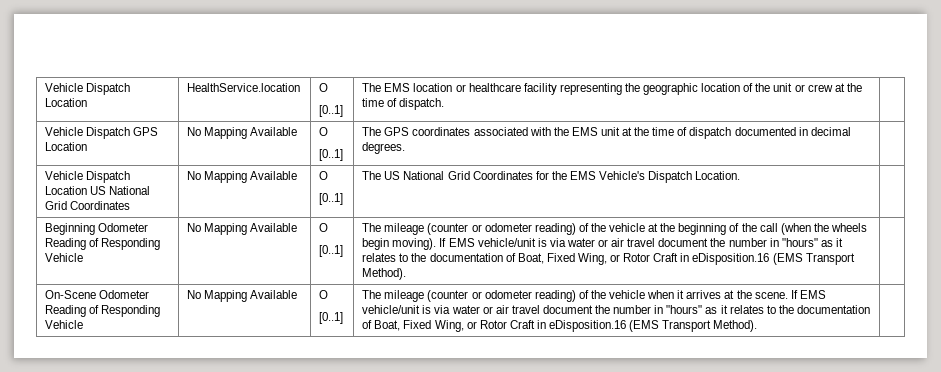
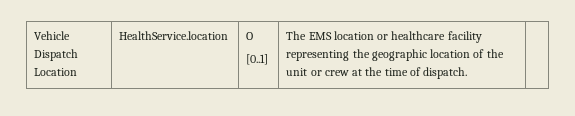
- Vehicle Dispatch GPS Location | No Mapping Available | O
- [0..1] | The GPS coordinates associated with the EMS unit at the time of dispatch documented in decimal degrees. |
- Vehicle Dispatch Location US National Grid Coordinates | No Mapping Available | O
- [0..1] | The US National Grid Coordinates for the EMS Vehicle's Dispatch Location. |
- Beginning Odometer Reading of Responding Vehicle | No Mapping Available | O
- [0..1] | The mileage (counter or odometer reading) of the vehicle at the beginning of the call (when the wheels begin moving). If EMS vehicle/unit is via water or air travel document the number in "hours" as it relates to the documentation of Boat, Fixed Wing, or Rotor Craft in eDisposition.16 (EMS Transport Method). |
- On-Scene Odometer Reading of Responding Vehicle | No Mapping Available | O
- [0..1] | The mileage (counter or odometer reading) of the vehicle when it arrives at the scene. If EMS vehicle/unit is via water or air travel document the number in "hours" as it relates to the documentation of Boat, Fixed Wing, or Rotor Craft in eDisposition.16 (EMS Transport Method).

